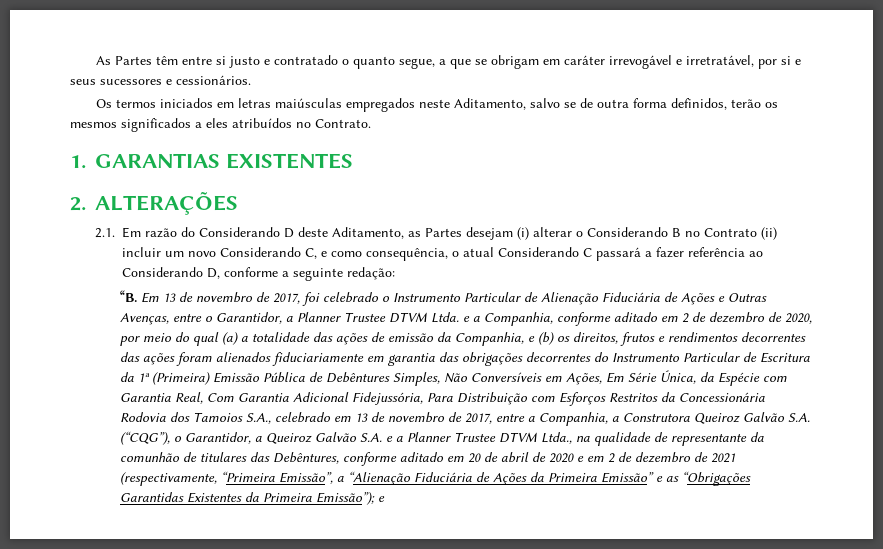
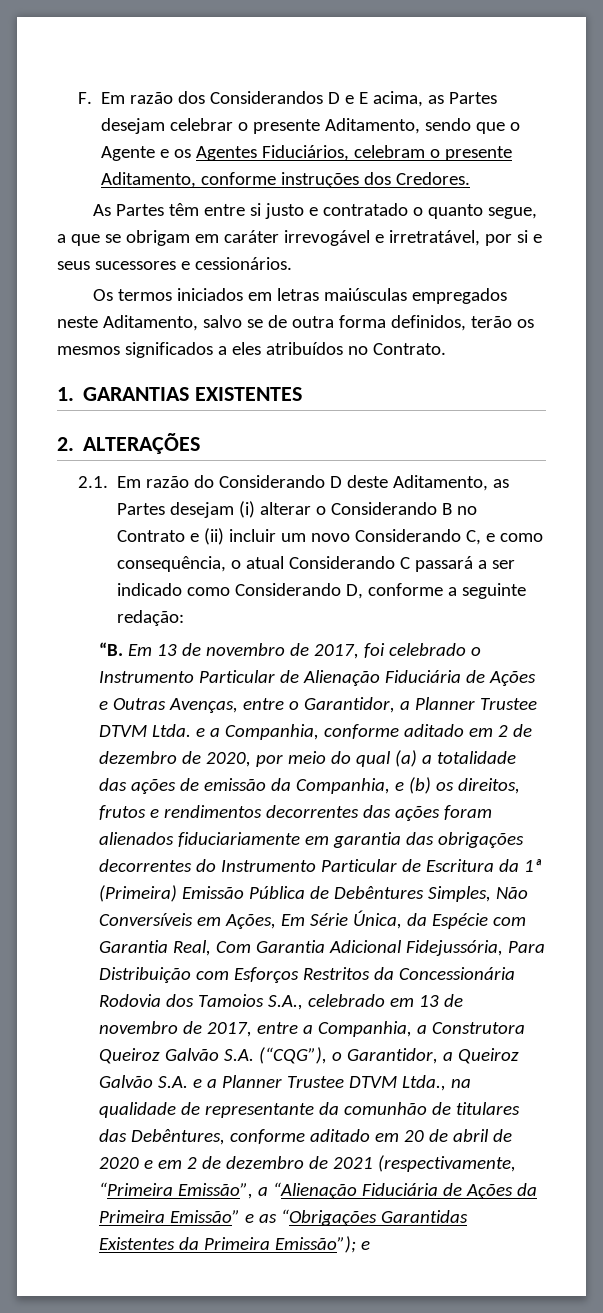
+ F. Em razão dos Considerandos D e E acima, as Partes desejam celebrar o presente Aditamento, sendo que o Agente e os Agentes Fiduciários, celebram o presente Aditamento, conforme instruções dos Credores.
- 2.1. Em razão do Considerando D deste Aditamento, as Partes desejam (i) alterar o Considerando B no Contrato (ii) incluir um novo Considerando C, e como consequência, o atual Considerando C passará a fazer referência ao Considerando D, conforme a seguinte redação:
+ 2.1. Em razão do Considerando D deste Aditamento, as Partes desejam (i) alterar o Considerando B no Contrato e (ii) incluir um novo Considerando C, e como consequência, o atual Considerando C passará a ser indicado como Considerando D, conforme a seguinte redação:

